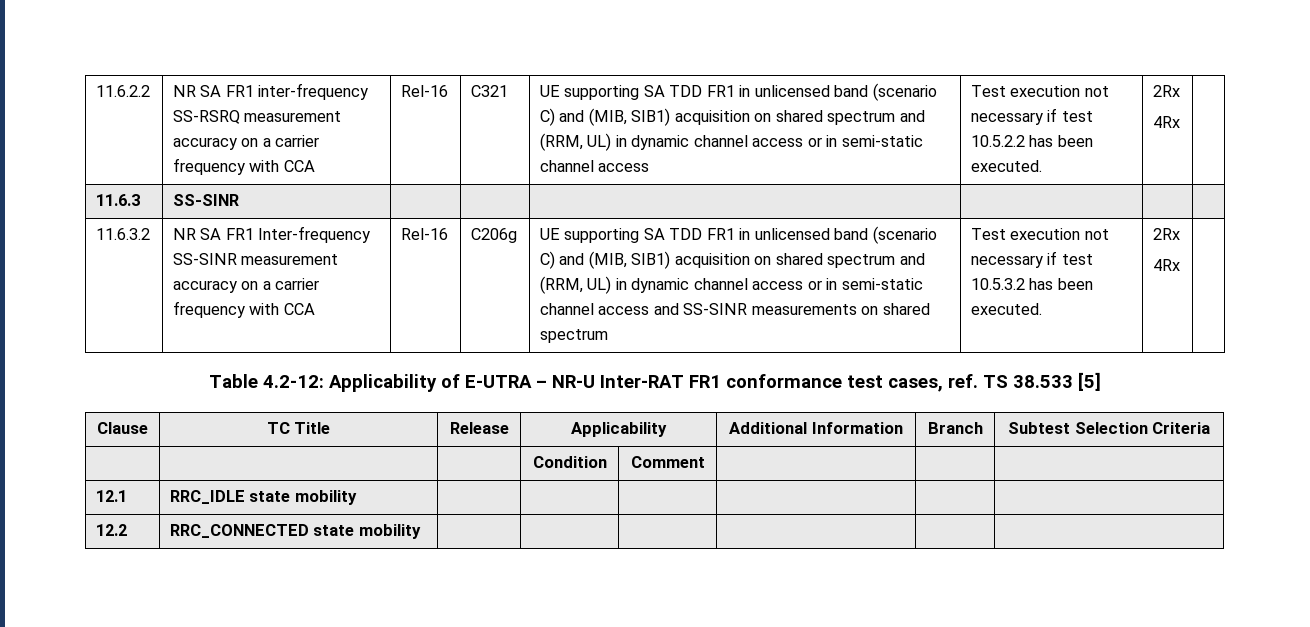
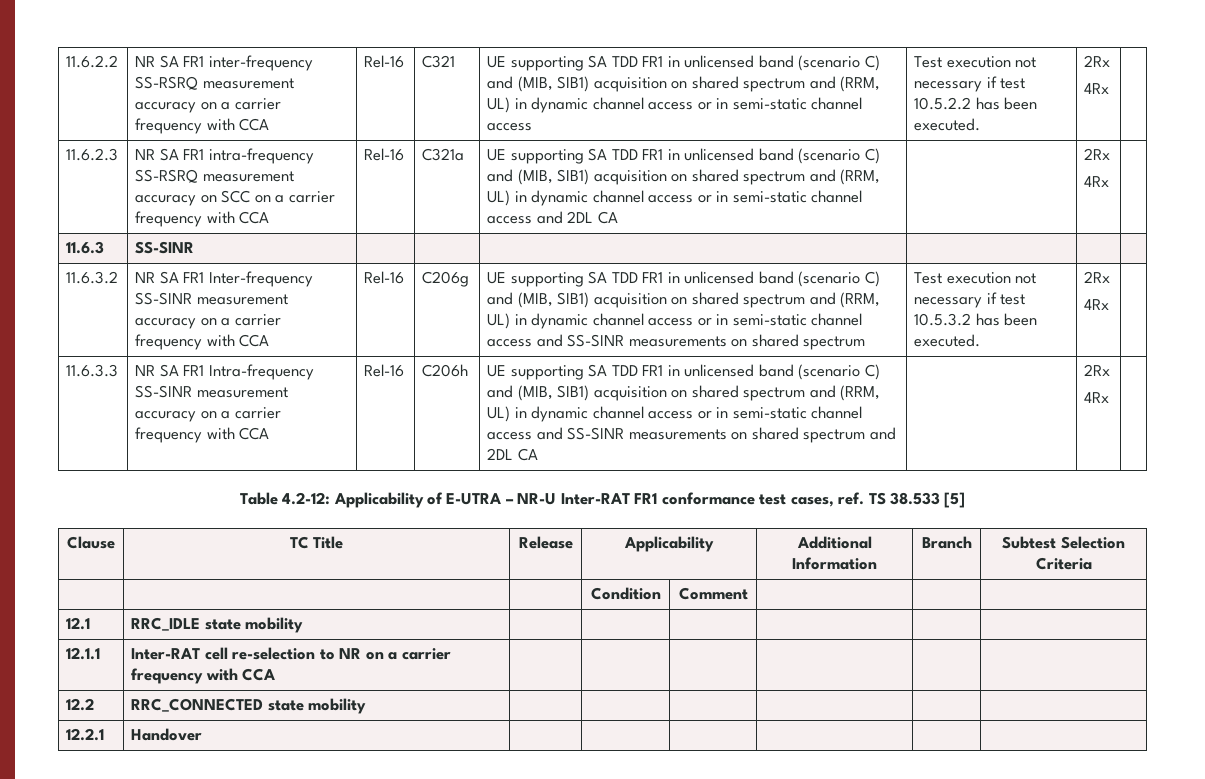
+ 11.6.2.3 | NR SA FR1 intra-frequency SS-RSRQ measurement accuracy on SCC on a carrier frequency with CCA | Rel-16 | C321a | UE supporting SA TDD FR1 in unlicensed band (scenario C) and (MIB, SIB1) acquisition on shared spectrum and (RRM, UL) in dynamic channel access or in semi-static channel access and 2DL CA | | 2Rx
+ 4Rx
+ 11.6.3.3 | NR SA FR1 Intra-frequency SS-SINR measurement accuracy on a carrier frequency with CCA | Rel-16 | C206h | UE supporting SA TDD FR1 in unlicensed band (scenario C) and (MIB, SIB1) acquisition on shared spectrum and (RRM, UL) in dynamic channel access or in semi-static channel access and SS-SINR measurements on shared spectrum and 2DL CA | | 2Rx
+ 4Rx
+ 12.1.1 | Inter-RAT cell re-selection to NR on a carrier frequency with CCA | | | | | |
+ 12.2.1 | Handover | | | | | |

